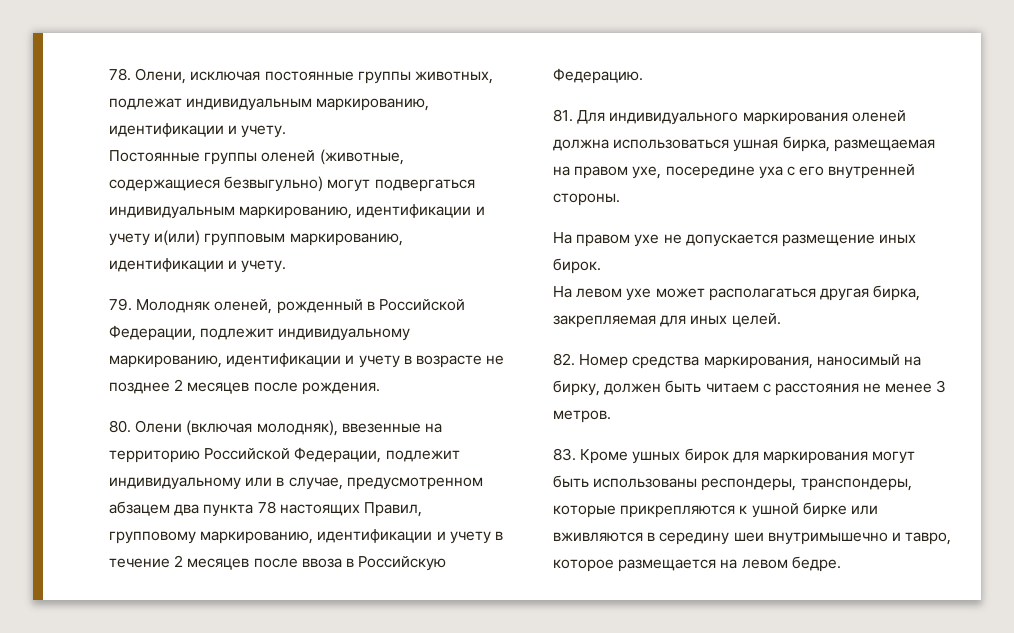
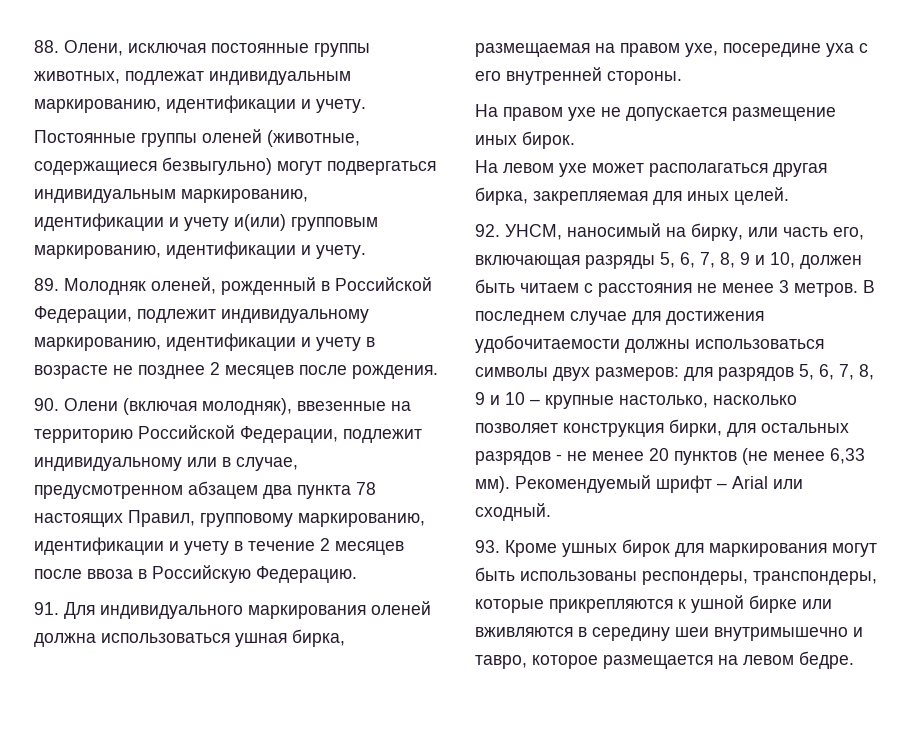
- 78. Олени, исключая постоянные группы животных, подлежат индивидуальным маркированию, идентификации и учету.
+ 88. Олени, исключая постоянные группы животных, подлежат индивидуальным маркированию, идентификации и учету.
- 79. Молодняк оленей, рожденный в Российской Федерации, подлежит индивидуальному маркированию, идентификации и учету в возрасте не позднее 2 месяцев после рождения.
+ 89. Молодняк оленей, рожденный в Российской Федерации, подлежит индивидуальному маркированию, идентификации и учету в возрасте не позднее 2 месяцев после рождения.
- 80. Олени (включая молодняк), ввезенные на территорию Российской Федерации, подлежит индивидуальному или в случае, предусмотренном абзацем два пункта 78 настоящих Правил, групповому маркированию, идентификации и учету в течение 2 месяцев после ввоза в Российскую Федерацию.
+ 90. Олени (включая молодняк), ввезенные на территорию Российской Федерации, подлежит индивидуальному или в случае, предусмотренном абзацем два пункта 78 настоящих Правил, групповому маркированию, идентификации и учету в течение 2 месяцев после ввоза в Российскую Федерацию.
- 81. Для индивидуального маркирования оленей должна использоваться ушная бирка, размещаемая на правом ухе, посередине уха с его внутренней стороны.
+ 91. Для индивидуального маркирования оленей должна использоваться ушная бирка, размещаемая на правом ухе, посередине уха с его внутренней стороны.
- 82. Номер средства маркирования, наносимый на бирку, должен быть читаем с расстояния не менее 3 метров.
- 83. Кроме ушных бирок для маркирования могут быть использованы респондеры, транспондеры, которые прикрепляются к ушной бирке или вживляются в середину шеи внутримышечно и тавро, которое размещается на левом бедре.
+ 92. УНСМ, наносимый на бирку, или часть его, включающая разряды 5, 6, 7, 8, 9 и 10, должен быть читаем с расстояния не менее 3 метров. В последнем случае для достижения удобочитаемости должны использоваться символы двух размеров: для разрядов 5, 6, 7, 8, 9 и 10 – крупные настолько, насколько позволяет конструкция бирки, для остальных разрядов - не менее 20 пунктов (не менее 6,33 мм). Рекомендуемый шрифт – Arial или сходный.
+ 93. Кроме ушных бирок для маркирования могут быть использованы респондеры, транспондеры, которые прикрепляются к ушной бирке или вживляются в середину шеи внутримышечно и тавро, которое размещается на левом бедре.

